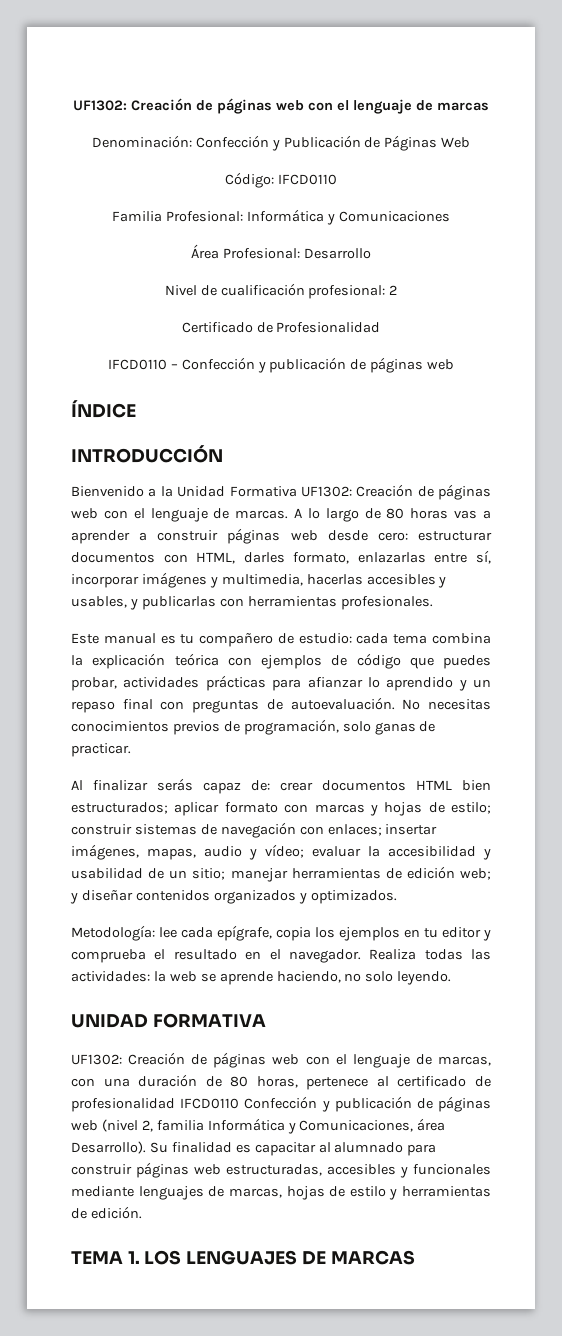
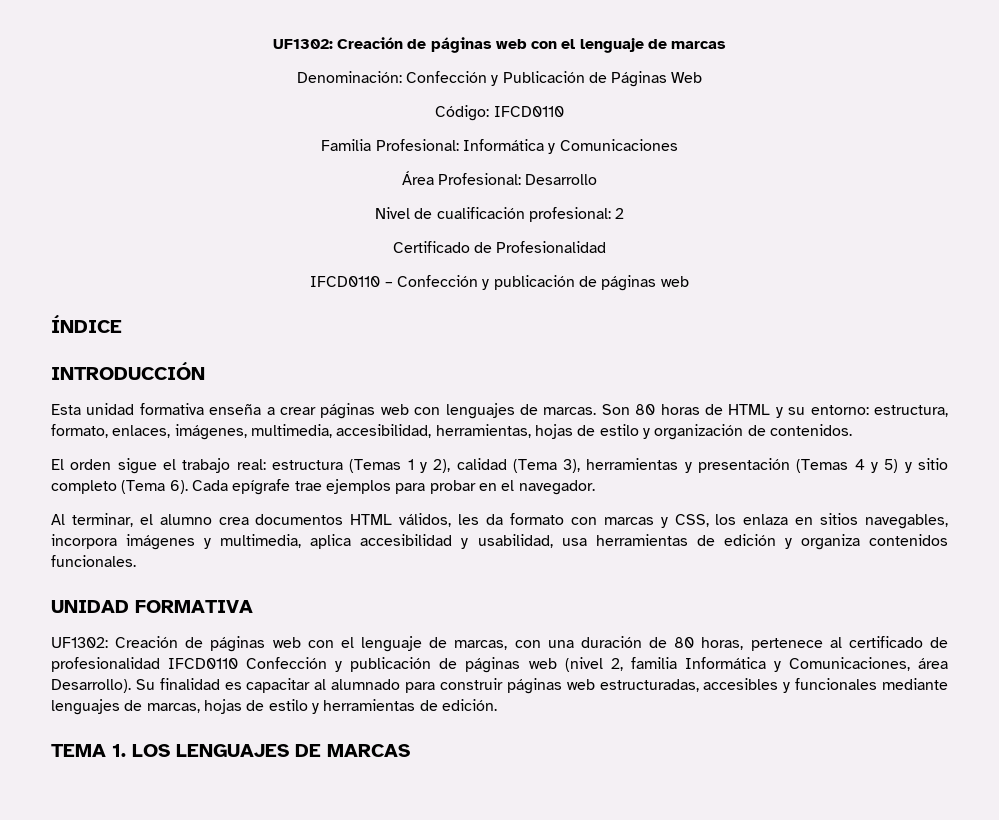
- Bienvenido a la Unidad Formativa UF1302: Creación de páginas web con el lenguaje de marcas. A lo largo de 80 horas vas a aprender a construir páginas web desde cero: estructurar documentos con HTML, darles formato, enlazarlas entre sí, incorporar imágenes y multimedia, hacerlas accesibles y usables, y publicarlas con herramientas profesionales.
- Este manual es tu compañero de estudio: cada tema combina la explicación teórica con ejemplos de código que puedes probar, actividades prácticas para afianzar lo aprendido y un repaso final con preguntas de autoevaluación. No necesitas conocimientos previos de programación, solo ganas de practicar.
- Al finalizar serás capaz de: crear documentos HTML bien estructurados; aplicar formato con marcas y hojas de estilo; construir sistemas de navegación con enlaces; insertar imágenes, mapas, audio y vídeo; evaluar la accesibilidad y usabilidad de un sitio; manejar herramientas de edición web; y diseñar contenidos organizados y optimizados.
- Metodología: lee cada epígrafe, copia los ejemplos en tu editor y comprueba el resultado en el navegador. Realiza todas las actividades: la web se aprende haciendo, no solo leyendo.
+ Esta unidad formativa enseña a crear páginas web con lenguajes de marcas. Son 80 horas de HTML y su entorno: estructura, formato, enlaces, imágenes, multimedia, accesibilidad, herramientas, hojas de estilo y organización de contenidos.
+ El orden sigue el trabajo real: estructura (Temas 1 y 2), calidad (Tema 3), herramientas y presentación (Temas 4 y 5) y sitio completo (Tema 6). Cada epígrafe trae ejemplos para probar en el navegador.
+ Al terminar, el alumno crea documentos HTML válidos, les da formato con marcas y CSS, los enlaza en sitios navegables, incorpora imágenes y multimedia, aplica accesibilidad y usabilidad, usa herramientas de edición y organiza contenidos funcionales.

